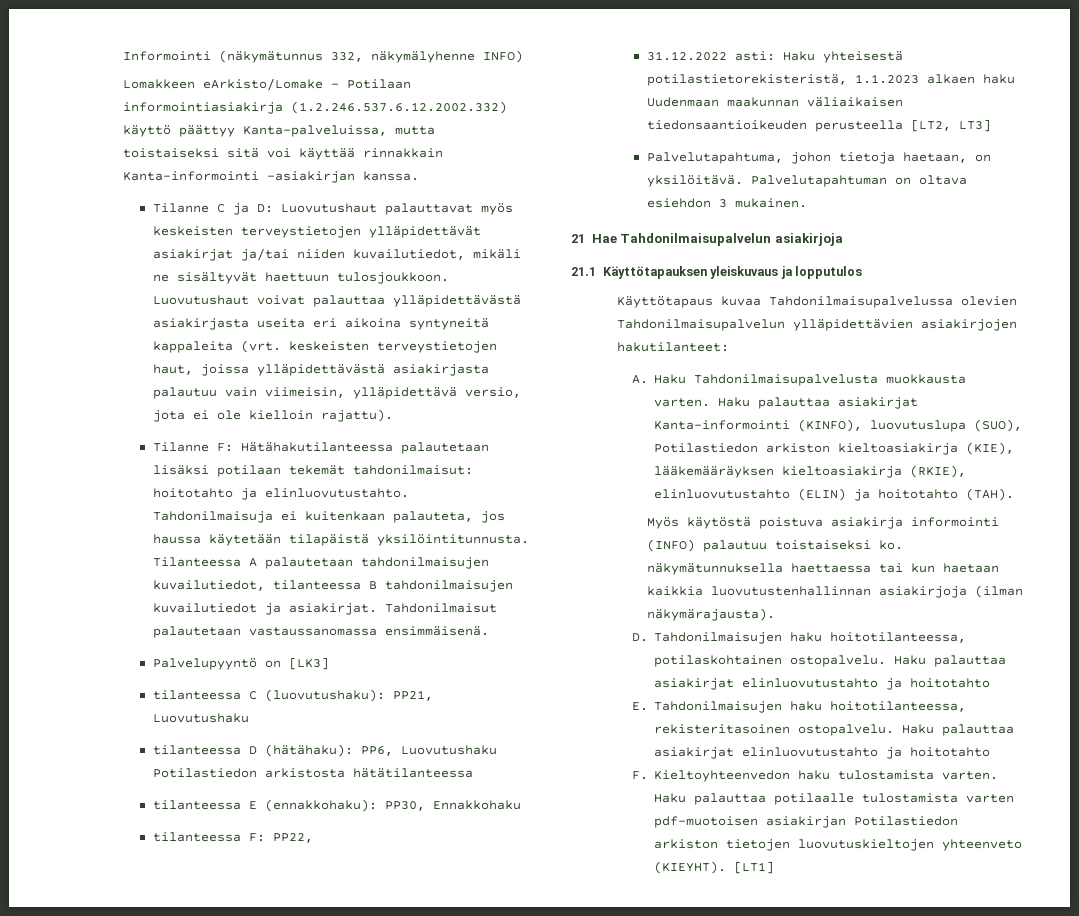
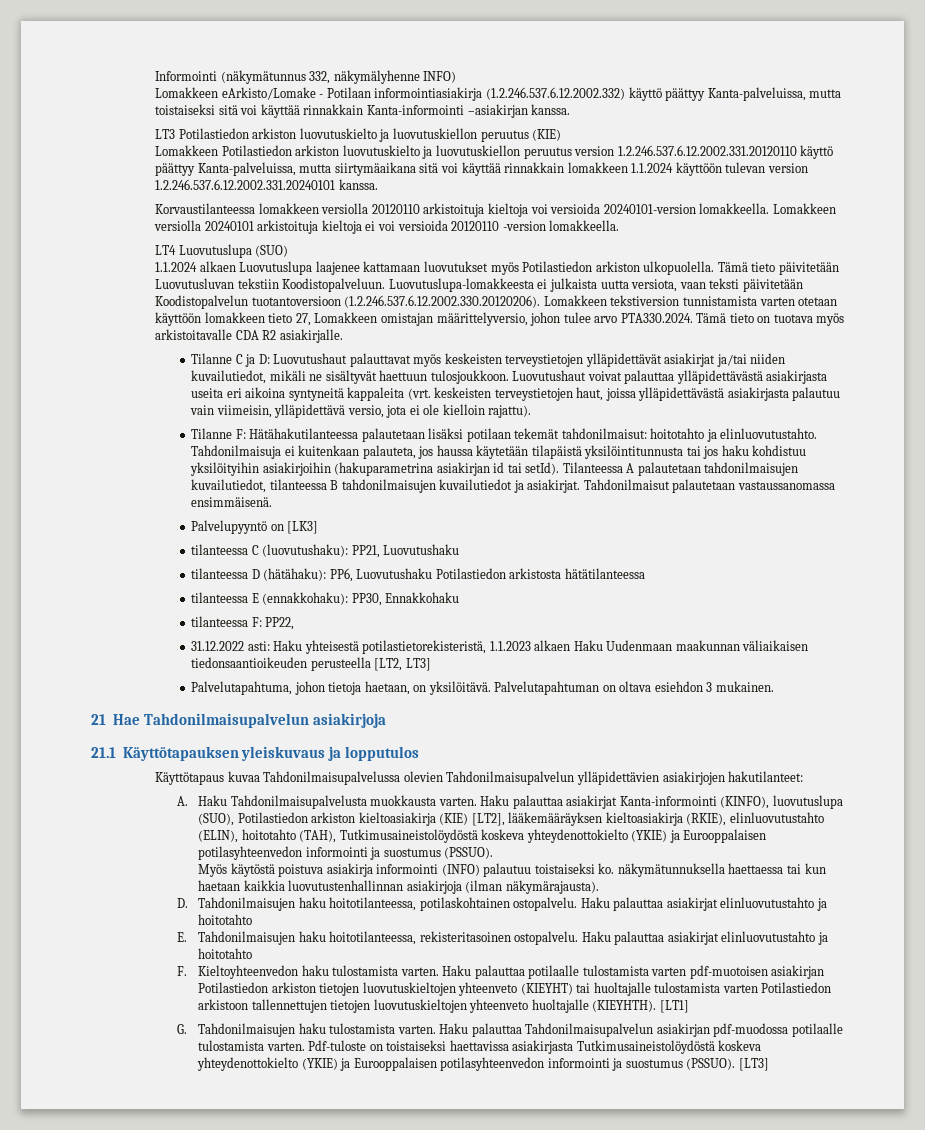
+ LT3 Potilastiedon arkiston luovutuskielto ja luovutuskiellon peruutus (KIE)
+ Lomakkeen Potilastiedon arkiston luovutuskielto ja luovutuskiellon peruutus version 1.2.246.537.6.12.2002.331.20120110 käyttö päättyy Kanta-palveluissa, mutta siirtymäaikana sitä voi käyttää rinnakkain lomakkeen 1.1.2024 käyttöön tulevan version 1.2.246.537.6.12.2002.331.20240101 kanssa.
+ Korvaustilanteessa lomakkeen versiolla 20120110 arkistoituja kieltoja voi versioida 20240101-version lomakkeella. Lomakkeen versiolla 20240101 arkistoituja kieltoja ei voi versioida 20120110 -version lomakkeella.
+ LT4 Luovutuslupa (SUO)
+ 1.1.2024 alkaen Luovutuslupa laajenee kattamaan luovutukset myös Potilastiedon arkiston ulkopuolella. Tämä tieto päivitetään Luovutusluvan tekstiin Koodistopalveluun. Luovutuslupa-lomakkeesta ei julkaista uutta versiota, vaan teksti päivitetään Koodistopalvelun tuotantoversioon (1.2.246.537.6.12.2002.330.20120206). Lomakkeen tekstiversion tunnistamista varten otetaan käyttöön lomakkeen tieto 27, Lomakkeen omistajan määrittelyversio, johon tulee arvo PTA330.2024. Tämä tieto on tuotava myös arkistoitavalle CDA R2 asiakirjalle.
- Tahdonilmaisuja ei kuitenkaan palauteta, jos haussa käytetään tilapäistä yksilöintitunnusta.
+ Tahdonilmaisuja ei kuitenkaan palauteta, jos haussa käytetään tilapäistä yksilöintitunnusta tai jos haku kohdistuu yksilöityihin asiakirjoihin (hakuparametrina asiakirjan id tai setId).
- 31.12.2022 asti: Haku yhteisestä potilastietorekisteristä, 1.1.2023 alkaen haku Uudenmaan maakunnan väliaikaisen tiedonsaantioikeuden perusteella [LT2, LT3]
+ 31.12.2022 asti: Haku yhteisestä potilastietorekisteristä, 1.1.2023 alkaen Haku Uudenmaan maakunnan väliaikaisen tiedonsaantioikeuden perusteella [LT2, LT3]
- Haku palauttaa asiakirjat Kanta-informointi (KINFO), luovutuslupa (SUO), Potilastiedon arkiston kieltoasiakirja (KIE), lääkemääräyksen kieltoasiakirja (RKIE), elinluovutustahto (ELIN) ja hoitotahto (TAH).
+ Haku palauttaa asiakirjat Kanta-informointi (KINFO), luovutuslupa (SUO), Potilastiedon arkiston kieltoasiakirja (KIE) [LT2], lääkemääräyksen kieltoasiakirja (RKIE), elinluovutustahto (ELIN), hoitotahto (TAH), Tutkimusaineistolöydöstä koskeva yhteydenottokielto (YKIE) ja Eurooppalaisen potilasyhteenvedon informointi ja suostumus (PSSUO).
- Haku palauttaa potilaalle tulostamista varten pdf-muotoisen asiakirjan Potilastiedon arkiston tietojen luovutuskieltojen yhteenveto (KIEYHT). [LT1]
+ Haku palauttaa potilaalle tulostamista varten pdf-muotoisen asiakirjan Potilastiedon arkiston tietojen luovutuskieltojen yhteenveto (KIEYHT) tai huoltajalle tulostamista varten Potilastiedon arkistoon tallennettujen tietojen luovutuskieltojen yhteenveto huoltajalle (KIEYHTH). [LT1]
+ G. Tahdonilmaisujen haku tulostamista varten. Haku palauttaa Tahdonilmaisupalvelun asiakirjan pdf-muodossa potilaalle tulostamista varten. Pdf-tuloste on toistaiseksi haettavissa asiakirjasta Tutkimusaineistolöydöstä koskeva yhteydenottokielto (YKIE) ja Eurooppalaisen potilasyhteenvedon informointi ja suostumus (PSSUO). [LT3]

